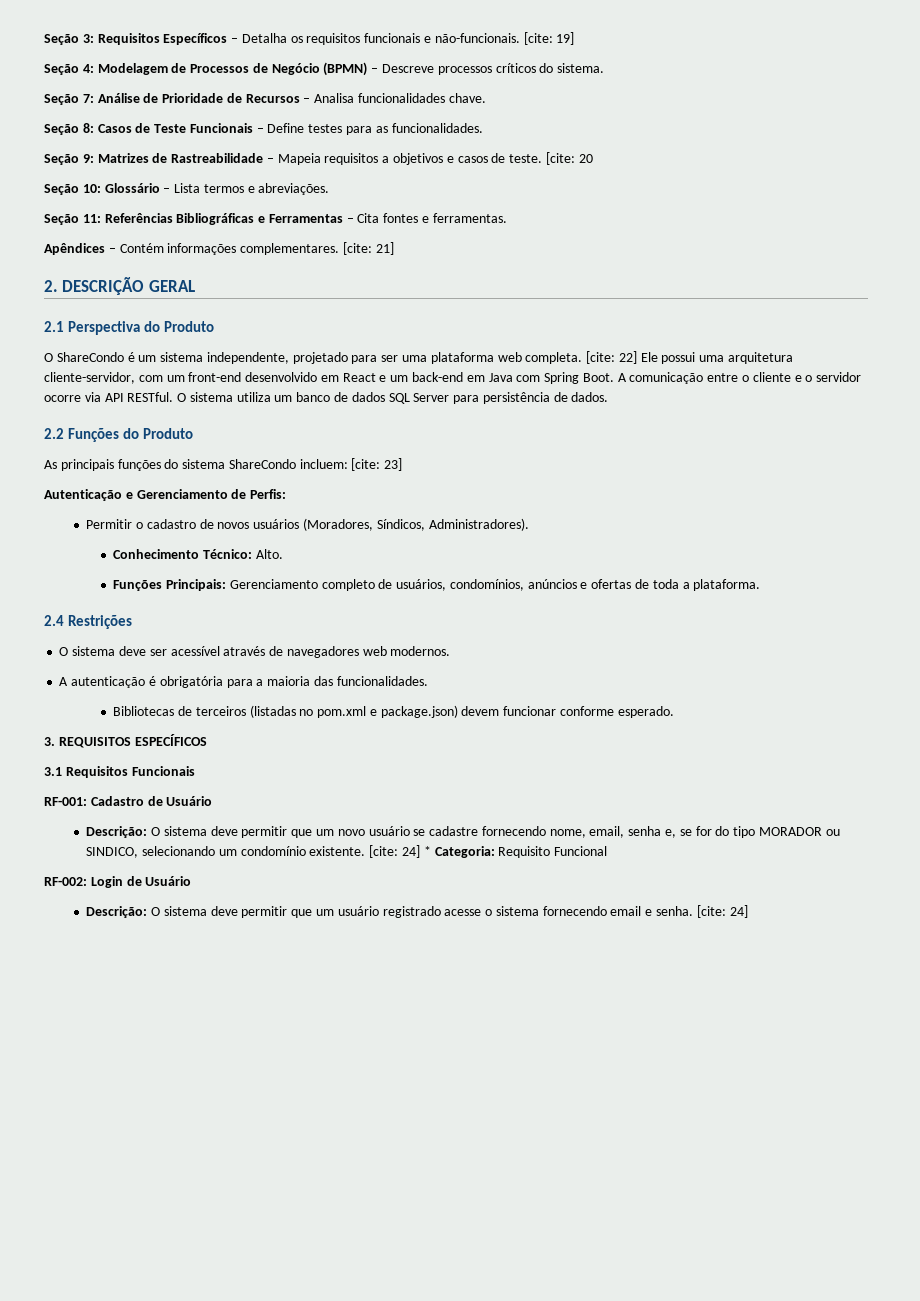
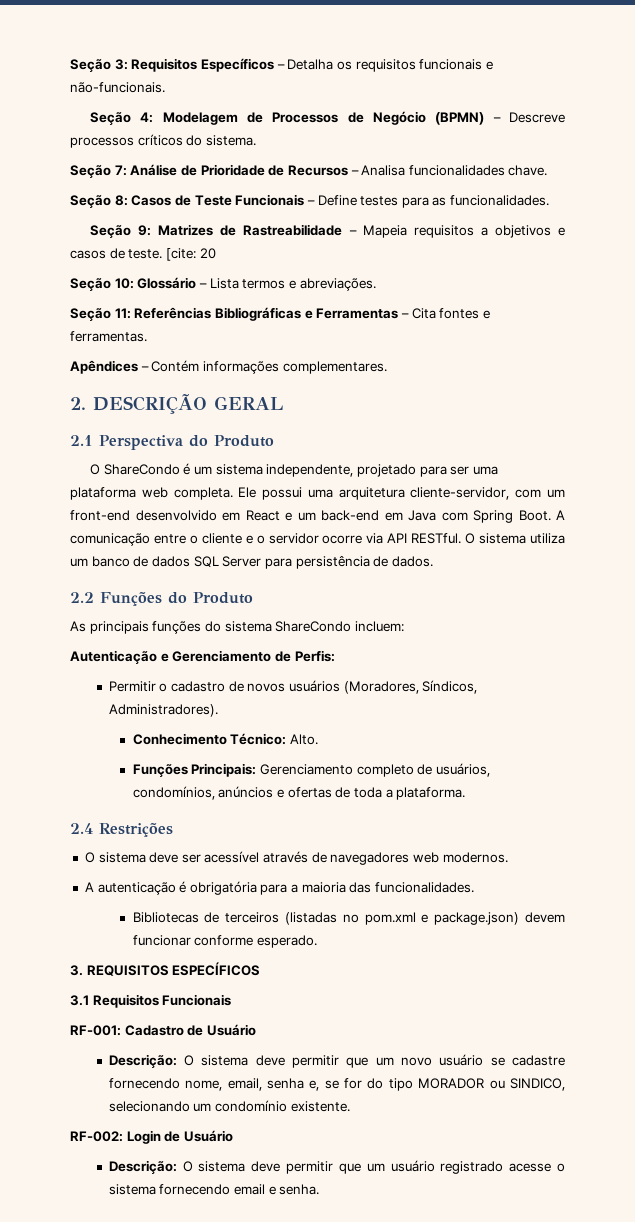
- [cite: 19]
- [cite: 21]
- [cite: 22] Ele possui uma arquitetura cliente-servidor, com um front-end desenvolvido em React e um back-end em Java com Spring Boot.
+ Ele possui uma arquitetura cliente-servidor, com um front-end desenvolvido em React e um back-end em Java com Spring Boot.
- As principais funções do sistema ShareCondo incluem: [cite: 23]
+ As principais funções do sistema ShareCondo incluem:
- [cite: 24] * Categoria: Requisito Funcional
- Descrição: O sistema deve permitir que um usuário registrado acesse o sistema fornecendo email e senha. [cite: 24]
+ Descrição: O sistema deve permitir que um usuário registrado acesse o sistema fornecendo email e senha.

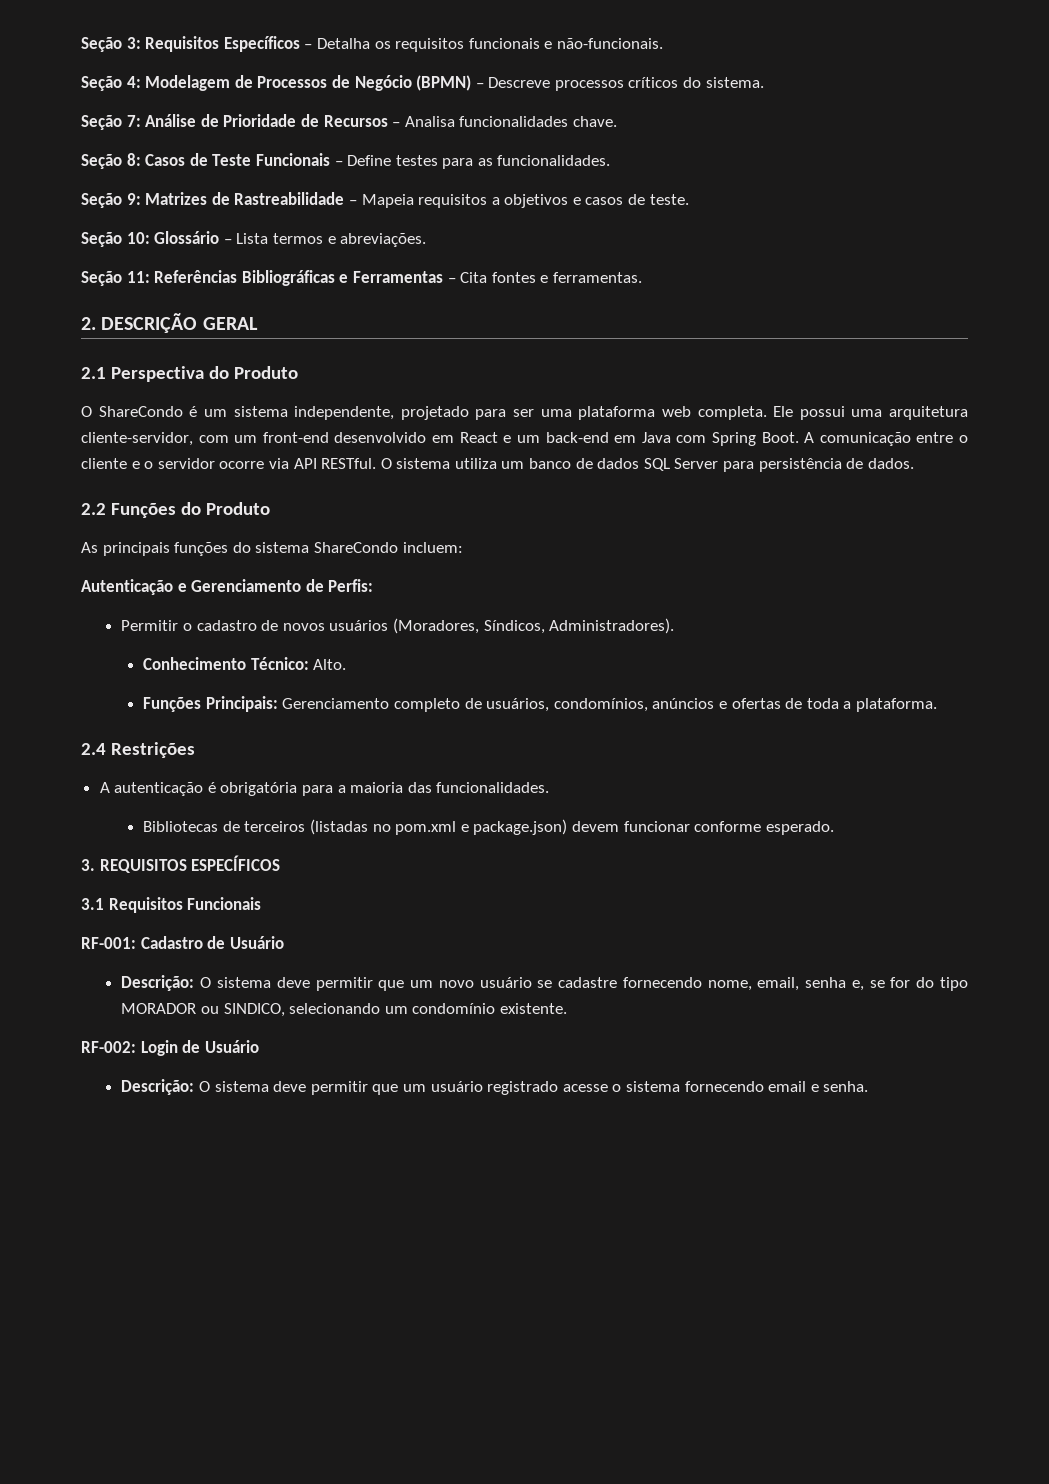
- [cite: 20
- Apêndices – Contém informações complementares.
- O sistema deve ser acessível através de navegadores web modernos.

